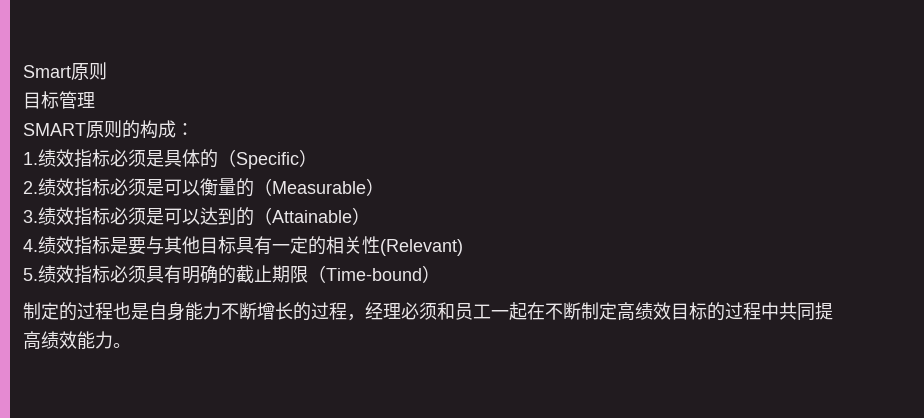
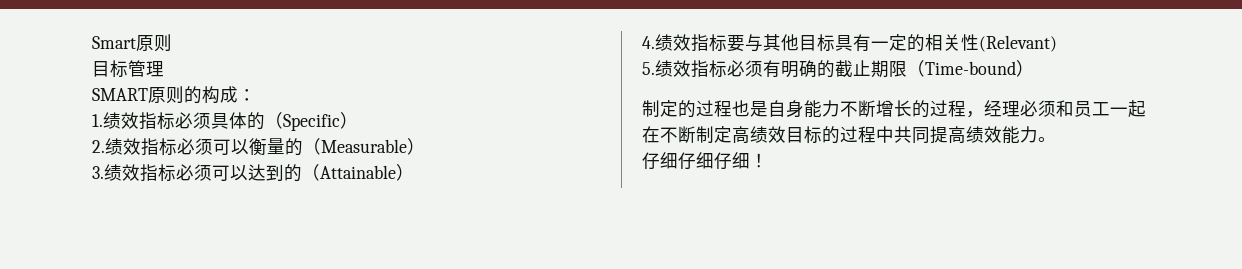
- 1.绩效指标必须是具体的（Specific）
+ 1.绩效指标必须具体的（Specific）
- 2.绩效指标必须是可以衡量的（Measurable）
+ 2.绩效指标必须可以衡量的（Measurable）
- 3.绩效指标必须是可以达到的（Attainable）
+ 3.绩效指标必须可以达到的（Attainable）
- 4.绩效指标是要与其他目标具有一定的相关性(Relevant)
+ 4.绩效指标要与其他目标具有一定的相关性(Relevant)
- 5.绩效指标必须具有明确的截止期限（Time-bound）
+ 5.绩效指标必须有明确的截止期限（Time-bound）
+ 仔细仔细仔细！

